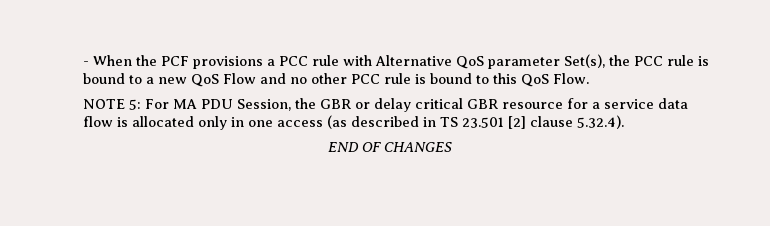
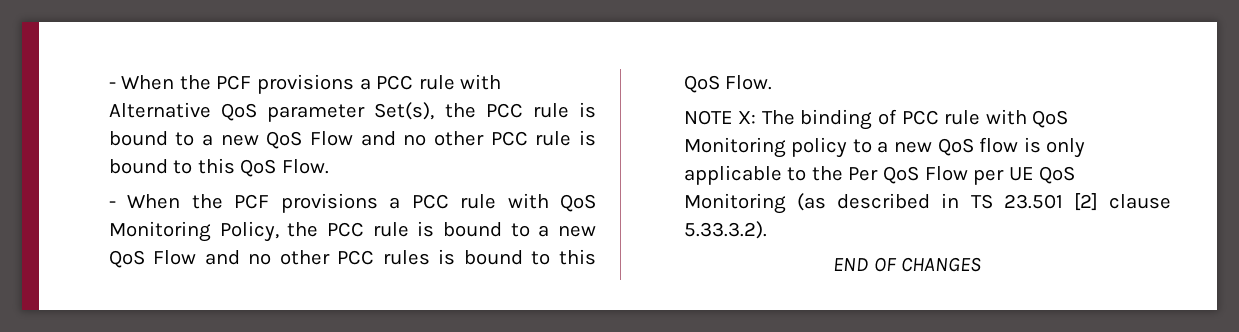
- NOTE 5: For MA PDU Session, the GBR or delay critical GBR resource for a service data flow is allocated only in one access (as described in TS 23.501 [2] clause 5.32.4).
+ - When the PCF provisions a PCC rule with QoS Monitoring Policy, the PCC rule is bound to a new QoS Flow and no other PCC rules is bound to this QoS Flow.
+ NOTE X: The binding of PCC rule with QoS Monitoring policy to a new QoS flow is only applicable to the Per QoS Flow per UE QoS Monitoring (as described in TS 23.501 [2] clause 5.33.3.2).

